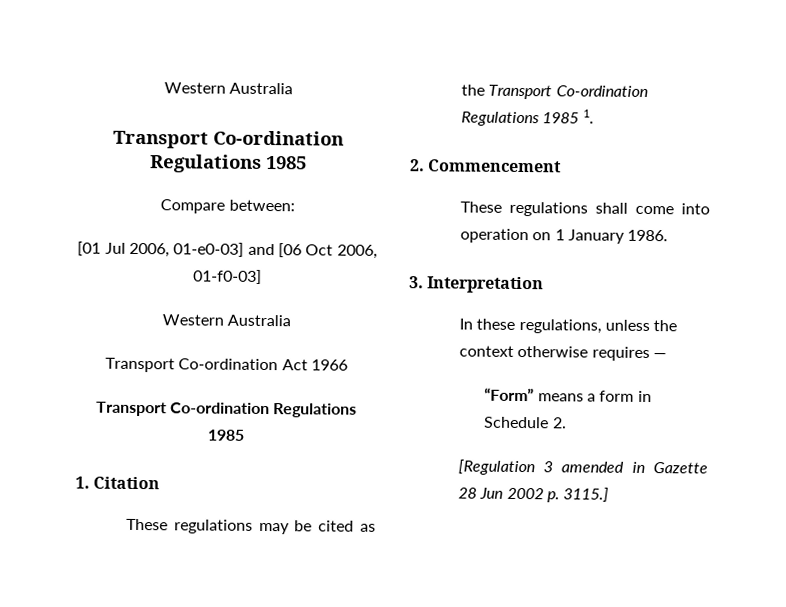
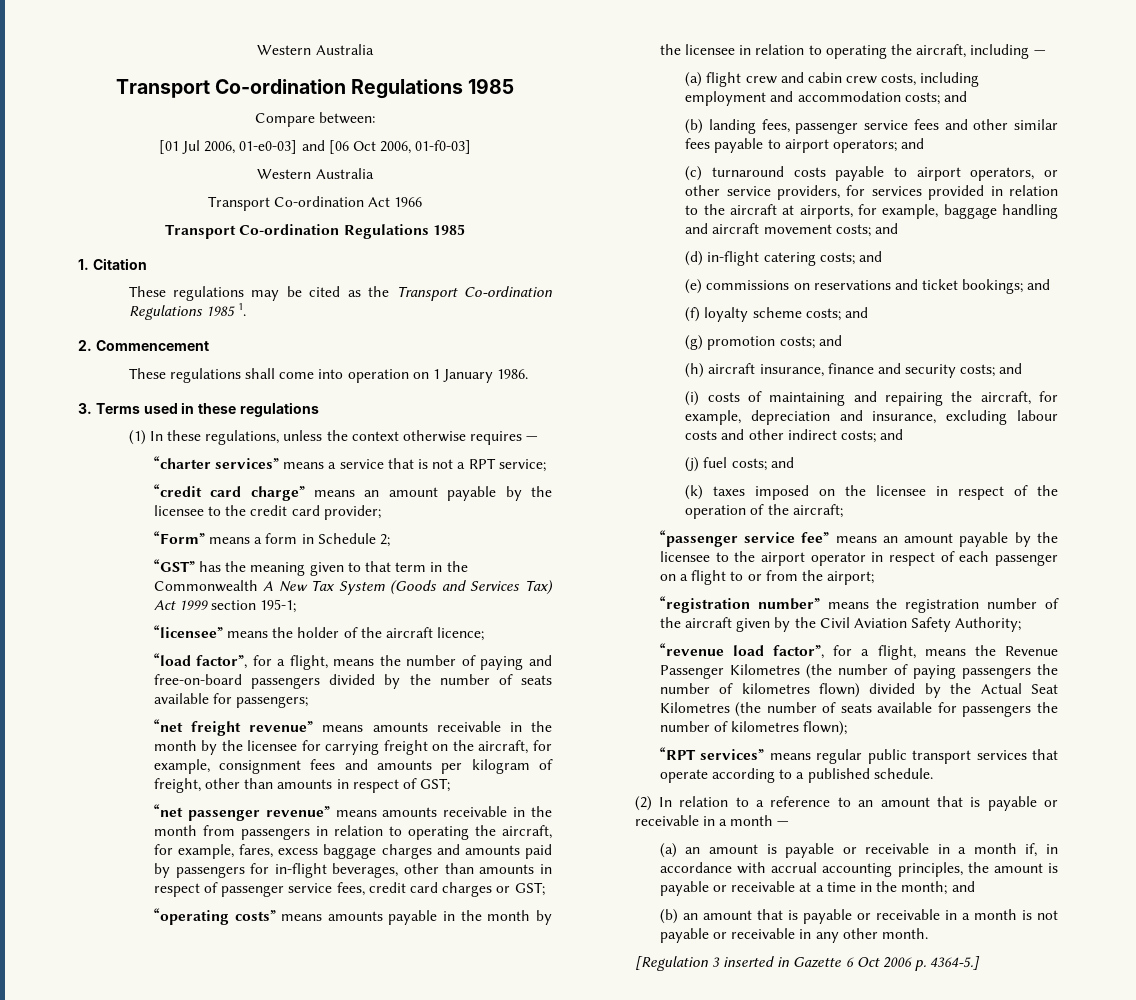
- 3. Interpretation
- In these regulations, unless the context otherwise requires —
+ 3. Terms used in these regulations
+ (1) In these regulations, unless the context otherwise requires —
+ “charter services” means a service that is not a RPT service;
+ “credit card charge” means an amount payable by the licensee to the credit card provider;
- “Form” means a form in Schedule 2.
+ “Form” means a form in Schedule 2;
+ “GST” has the meaning given to that term in the Commonwealth A New Tax System (Goods and Services Tax) Act 1999 section 195-1;
+ “licensee” means the holder of the aircraft licence;
+ “load factor”, for a flight, means the number of paying and free-on-board passengers divided by the number of seats available for passengers;
+ “net freight revenue” means amounts receivable in the month by the licensee for carrying freight on the aircraft, for example, consignment fees and amounts per kilogram of freight, other than amounts in respect of GST;
+ “net passenger revenue” means amounts receivable in the month from passengers in relation to operating the aircraft, for example, fares, excess baggage charges and amounts paid by passengers for in-flight beverages, other than amounts in respect of passenger service fees, credit card charges or GST;
+ “operating costs” means amounts payable in the month by the licensee in relation to operating the aircraft, including —
+ (a) flight crew and cabin crew costs, including employment and accommodation costs; and
+ (b) landing fees, passenger service fees and other similar fees payable to airport operators; and
+ (c) turnaround costs payable to airport operators, or other service providers, for services provided in relation to the aircraft at airports, for example, baggage handling and aircraft movement costs; and
+ (d) in-flight catering costs; and
+ (e) commissions on reservations and ticket bookings; and
+ (f) loyalty scheme costs; and
+ (g) promotion costs; and
+ (h) aircraft insurance, finance and security costs; and
+ (i) costs of maintaining and repairing the aircraft, for example, depreciation and insurance, excluding labour costs and other indirect costs; and
+ (j) fuel costs; and
+ (k) taxes imposed on the licensee in respect of the operation of the aircraft;
+ “passenger service fee” means an amount payable by the licensee to the airport operator in respect of each passenger on a flight to or from the airport;
+ “registration number” means the registration number of the aircraft given by the Civil Aviation Safety Authority;
+ “revenue load factor”, for a flight, means the Revenue Passenger Kilometres (the number of paying passengers the number of kilometres flown) divided by the Actual Seat Kilometres (the number of seats available for passengers the number of kilometres flown);
+ “RPT services” means regular public transport services that operate according to a published schedule.
+ (2) In relation to a reference to an amount that is payable or receivable in a month —
+ (a) an amount is payable or receivable in a month if, in accordance with accrual accounting principles, the amount is payable or receivable at a time in the month; and
+ (b) an amount that is payable or receivable in a month is not payable or receivable in any other month.
- [Regulation 3 amended in Gazette 28 Jun 2002 p. 3115.]
+ [Regulation 3 inserted in Gazette 6 Oct 2006 p. 4364-5.]

